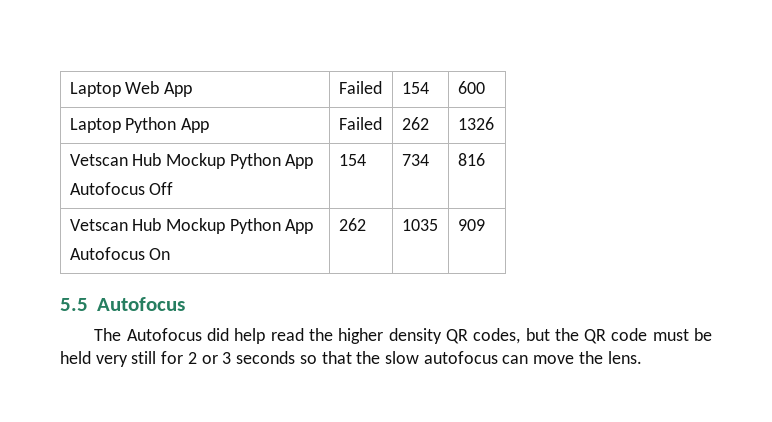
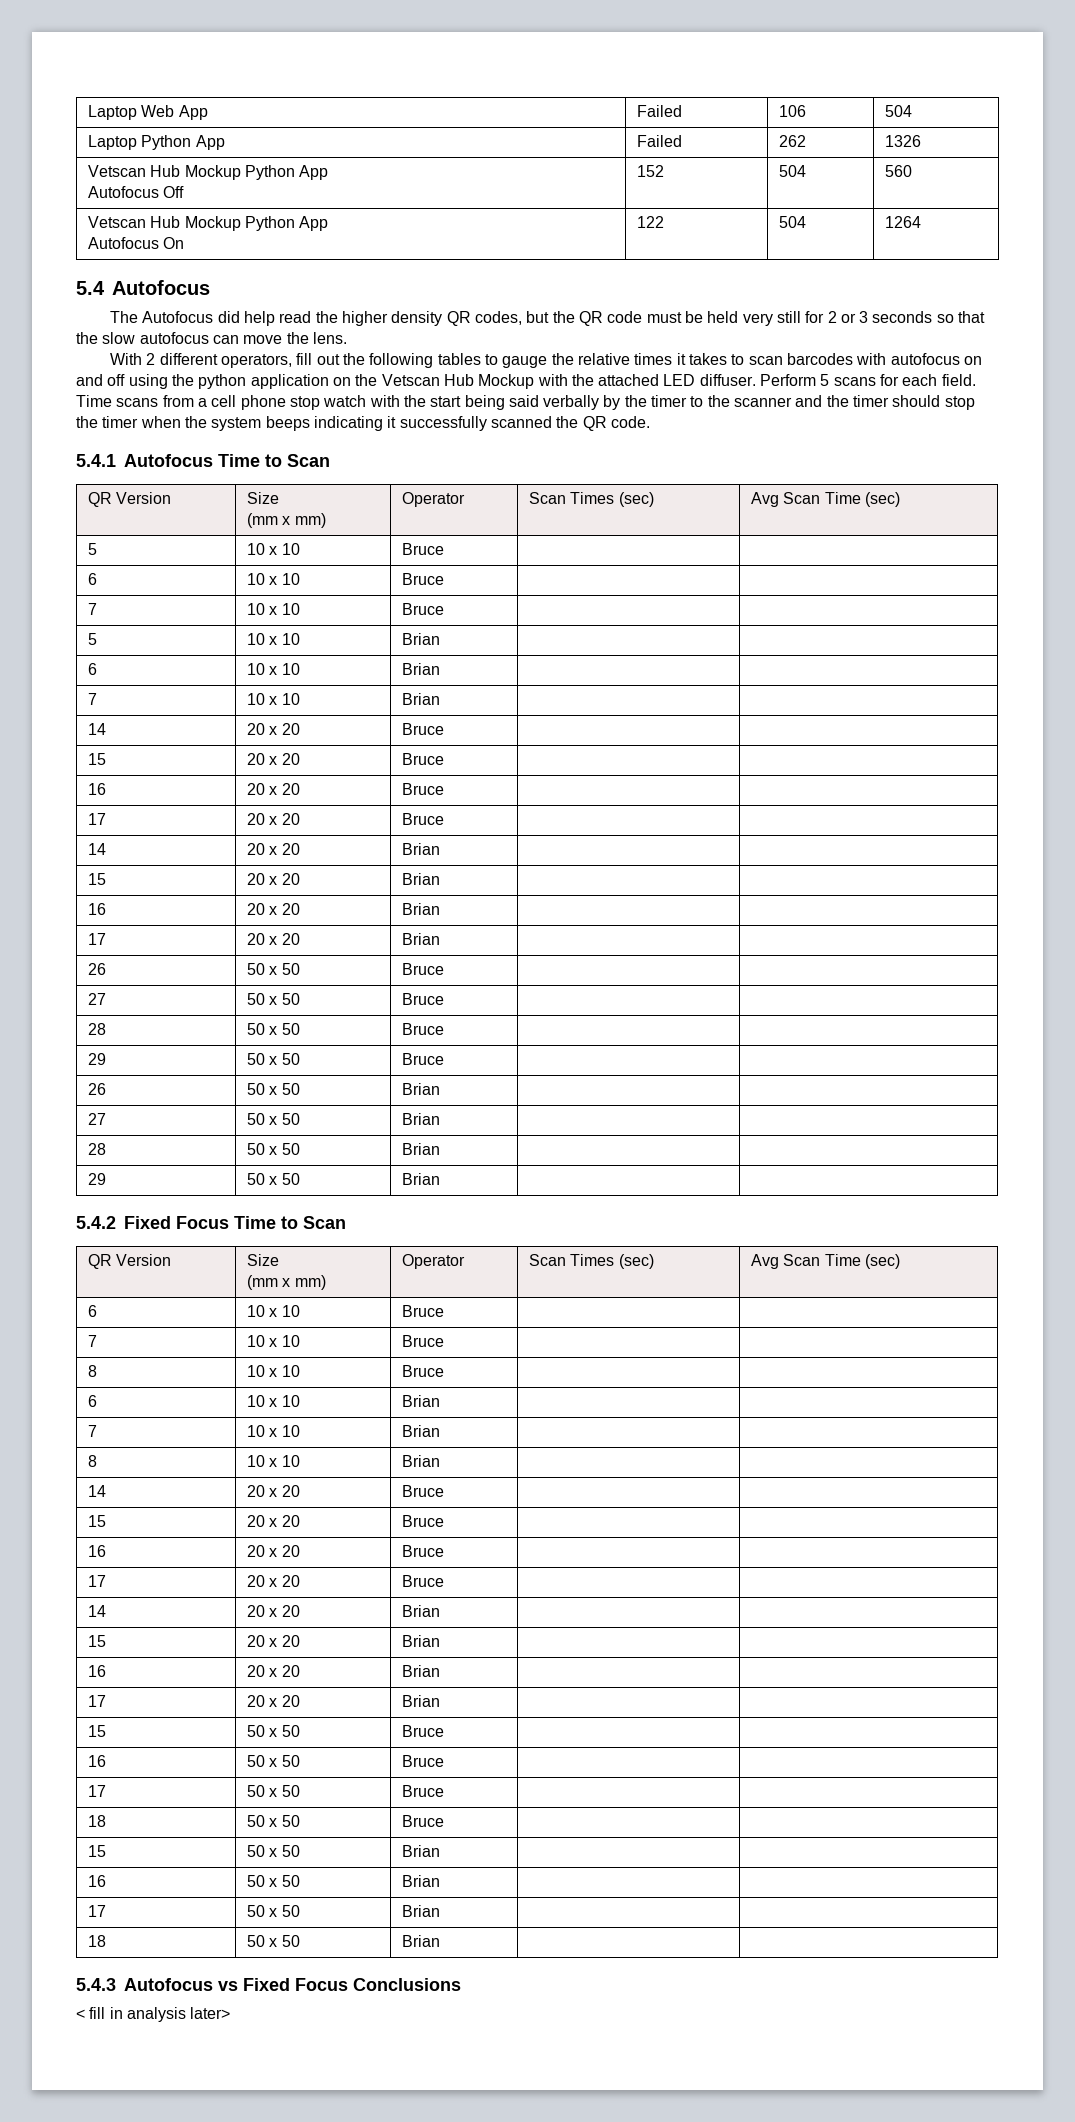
- Laptop Web App | Failed | 154 | 600
+ Laptop Web App | Failed | 106 | 504
  Laptop Python App | Failed | 262 | 1326
  Vetscan Hub Mockup Python App
- Autofocus Off | 154 | 734 | 816
+ Autofocus Off | 152 | 504 | 560
  Vetscan Hub Mockup Python App
- Autofocus On | 262 | 1035 | 909
- 5.5 Autofocus
+ Autofocus On | 122 | 504 | 1264
+ 5.4 Autofocus
+ With 2 different operators, fill out the following tables to gauge the relative times it takes to scan barcodes with autofocus on and off using the python application on the Vetscan Hub Mockup with the attached LED diffuser. Perform 5 scans for each field. Time scans from a cell phone stop watch with the start being said verbally by the timer to the scanner and the timer should stop the timer when the system beeps indicating it successfully scanned the QR code.
+ 5.4.1 Autofocus Time to Scan
+ QR Version | Size
+ (mm x mm) | Operator | Scan Times (sec) | Avg Scan Time (sec)
+ 5 | 10 x 10 | Bruce | |
+ 6 | 10 x 10 | Bruce | |
+ 7 | 10 x 10 | Bruce | |
+ 5 | 10 x 10 | Brian | |
+ 6 | 10 x 10 | Brian | |
+ 7 | 10 x 10 | Brian | |
+ 14 | 20 x 20 | Bruce | |
+ 15 | 20 x 20 | Bruce | |
+ 16 | 20 x 20 | Bruce | |
+ 17 | 20 x 20 | Bruce | |
+ 14 | 20 x 20 | Brian | |
+ 15 | 20 x 20 | Brian | |
+ 16 | 20 x 20 | Brian | |
+ 17 | 20 x 20 | Brian | |
+ 26 | 50 x 50 | Bruce | |
+ 27 | 50 x 50 | Bruce | |
+ 28 | 50 x 50 | Bruce | |
+ 29 | 50 x 50 | Bruce | |
+ 26 | 50 x 50 | Brian | |
+ 27 | 50 x 50 | Brian | |
+ 28 | 50 x 50 | Brian | |
+ 29 | 50 x 50 | Brian | |
+ 5.4.2 Fixed Focus Time to Scan
+ QR Version | Size
+ (mm x mm) | Operator | Scan Times (sec) | Avg Scan Time (sec)
+ 6 | 10 x 10 | Bruce | |
+ 7 | 10 x 10 | Bruce | |
+ 8 | 10 x 10 | Bruce | |
+ 6 | 10 x 10 | Brian | |
+ 7 | 10 x 10 | Brian | |
+ 8 | 10 x 10 | Brian | |
+ 14 | 20 x 20 | Bruce | |
+ 15 | 20 x 20 | Bruce | |
+ 16 | 20 x 20 | Bruce | |
+ 17 | 20 x 20 | Bruce | |
+ 14 | 20 x 20 | Brian | |
+ 15 | 20 x 20 | Brian | |
+ 16 | 20 x 20 | Brian | |
+ 17 | 20 x 20 | Brian | |
+ 15 | 50 x 50 | Bruce | |
+ 16 | 50 x 50 | Bruce | |
+ 17 | 50 x 50 | Bruce | |
+ 18 | 50 x 50 | Bruce | |
+ 15 | 50 x 50 | Brian | |
+ 16 | 50 x 50 | Brian | |
+ 17 | 50 x 50 | Brian | |
+ 18 | 50 x 50 | Brian | |
+ 5.4.3 Autofocus vs Fixed Focus Conclusions
+ < fill in analysis later>

